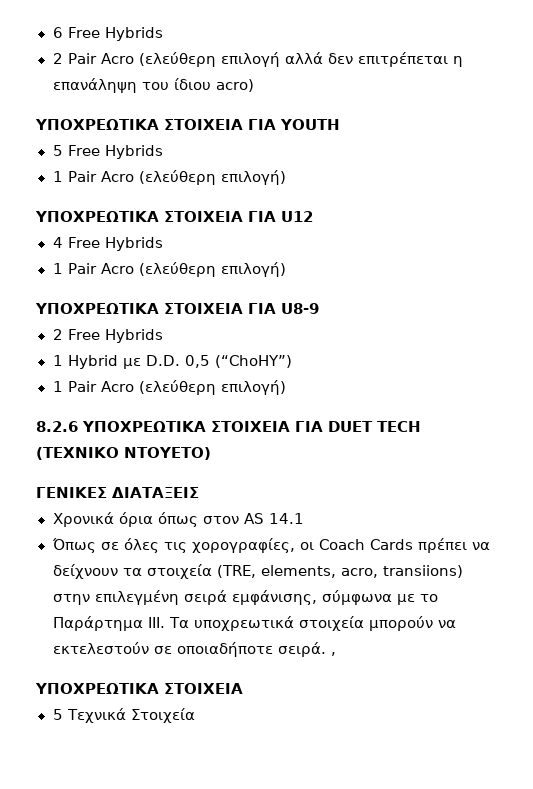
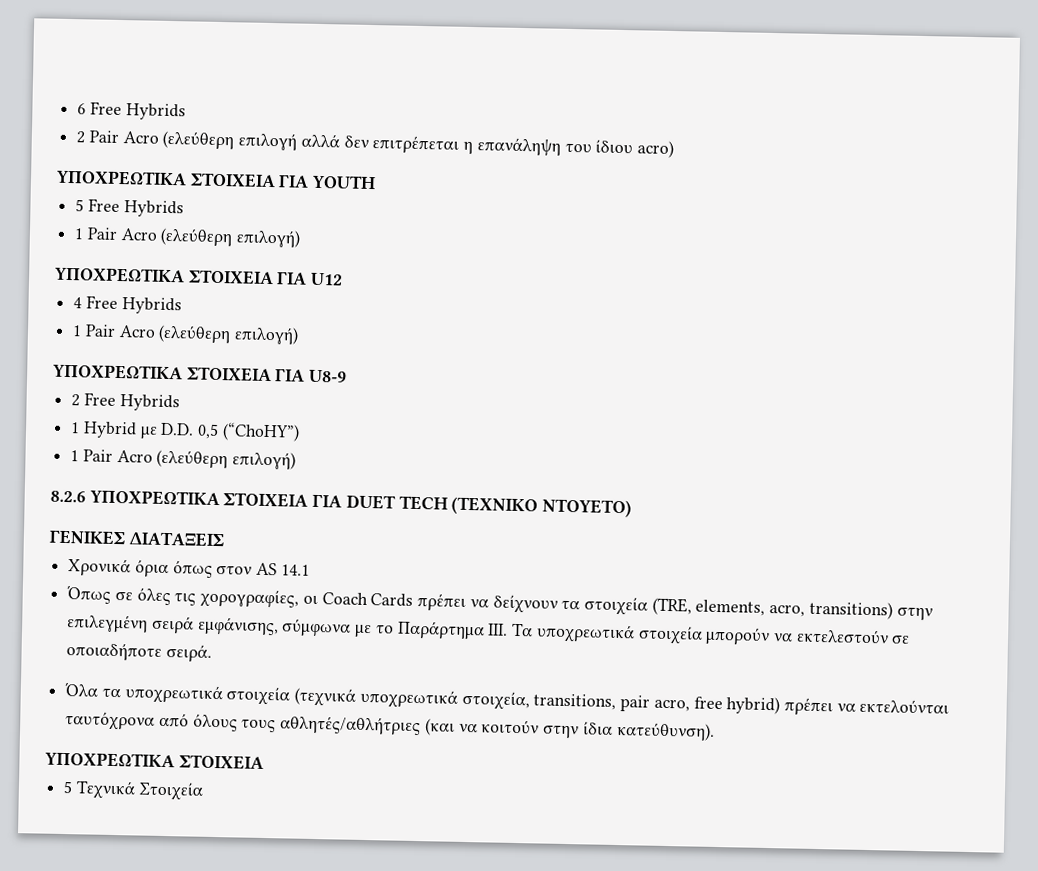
- Όπως σε όλες τις χορογραφίες, οι Coach Cards πρέπει να δείχνουν τα στοιχεία (TRE, elements, acro, transiions) στην επιλεγμένη σειρά εμφάνισης, σύμφωνα με το Παράρτημα ΙΙΙ. Τα υποχρεωτικά στοιχεία μπορούν να εκτελεστούν σε οποιαδήποτε σειρά. ,
+ Όπως σε όλες τις χορογραφίες, οι Coach Cards πρέπει να δείχνουν τα στοιχεία (TRE, elements, acro, transitions) στην επιλεγμένη σειρά εμφάνισης, σύμφωνα με το Παράρτημα ΙΙΙ. Τα υποχρεωτικά στοιχεία μπορούν να εκτελεστούν σε οποιαδήποτε σειρά.
+ Όλα τα υποχρεωτικά στοιχεία (τεχνικά υποχρεωτικά στοιχεία, transitions, pair acro, free hybrid) πρέπει να εκτελούνται ταυτόχρονα από όλους τους αθλητές/αθλήτριες (και να κοιτούν στην ίδια κατεύθυνση).

